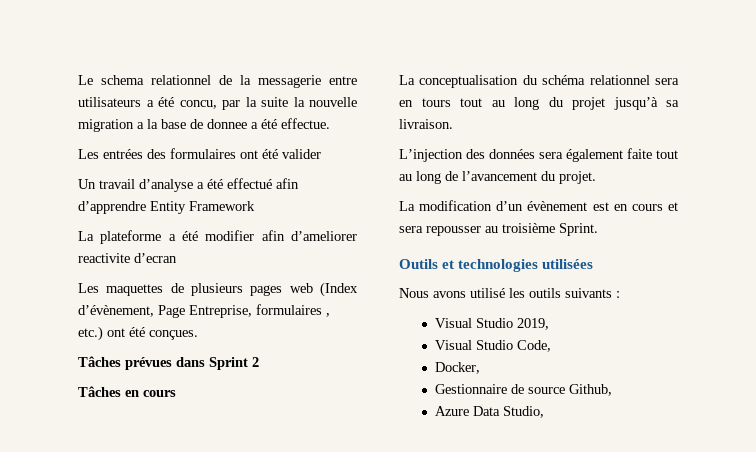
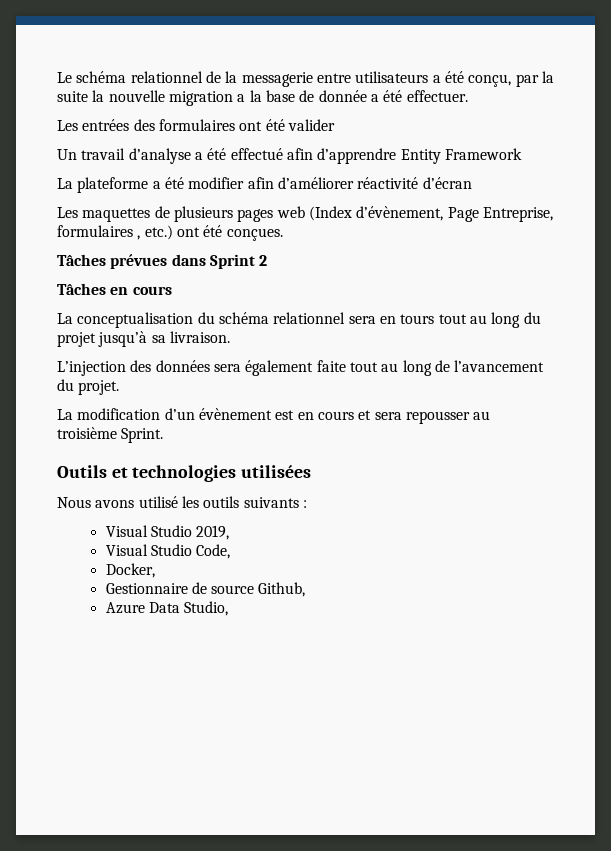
- Le schema relationnel de la messagerie entre utilisateurs a été concu, par la suite la nouvelle migration a la base de donnee a été effectue.
+ Le schéma relationnel de la messagerie entre utilisateurs a été conçu, par la suite la nouvelle migration a la base de donnée a été effectuer.
- La plateforme a été modifier afin d’ameliorer reactivite d’ecran
+ La plateforme a été modifier afin d’améliorer réactivité d’écran

